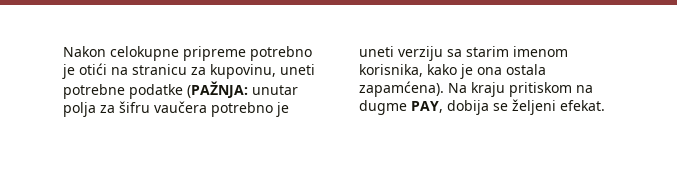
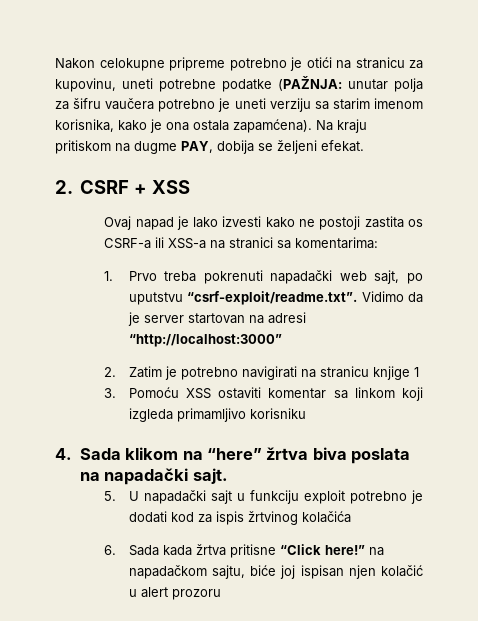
+ 2. CSRF + XSS
+ Ovaj napad je lako izvesti kako ne postoji zastita os CSRF-a ili XSS-a na stranici sa komentarima:
+ 1. Prvo treba pokrenuti napadački web sajt, po uputstvu “csrf-exploit/readme.txt”. Vidimo da je server startovan na adresi “http://localhost:3000”
+ 2. Zatim je potrebno navigirati na stranicu knjige 1
+ 3. Pomoću XSS ostaviti komentar sa linkom koji izgleda primamljivo korisniku
+ 4. Sada klikom na “here” žrtva biva poslata na napadački sajt.
+ 5. U napadački sajt u funkciju exploit potrebno je dodati kod za ispis žrtvinog kolačića
+ 6. Sada kada žrtva pritisne “Click here!” na napadačkom sajtu, biće joj ispisan njen kolačić u alert prozoru

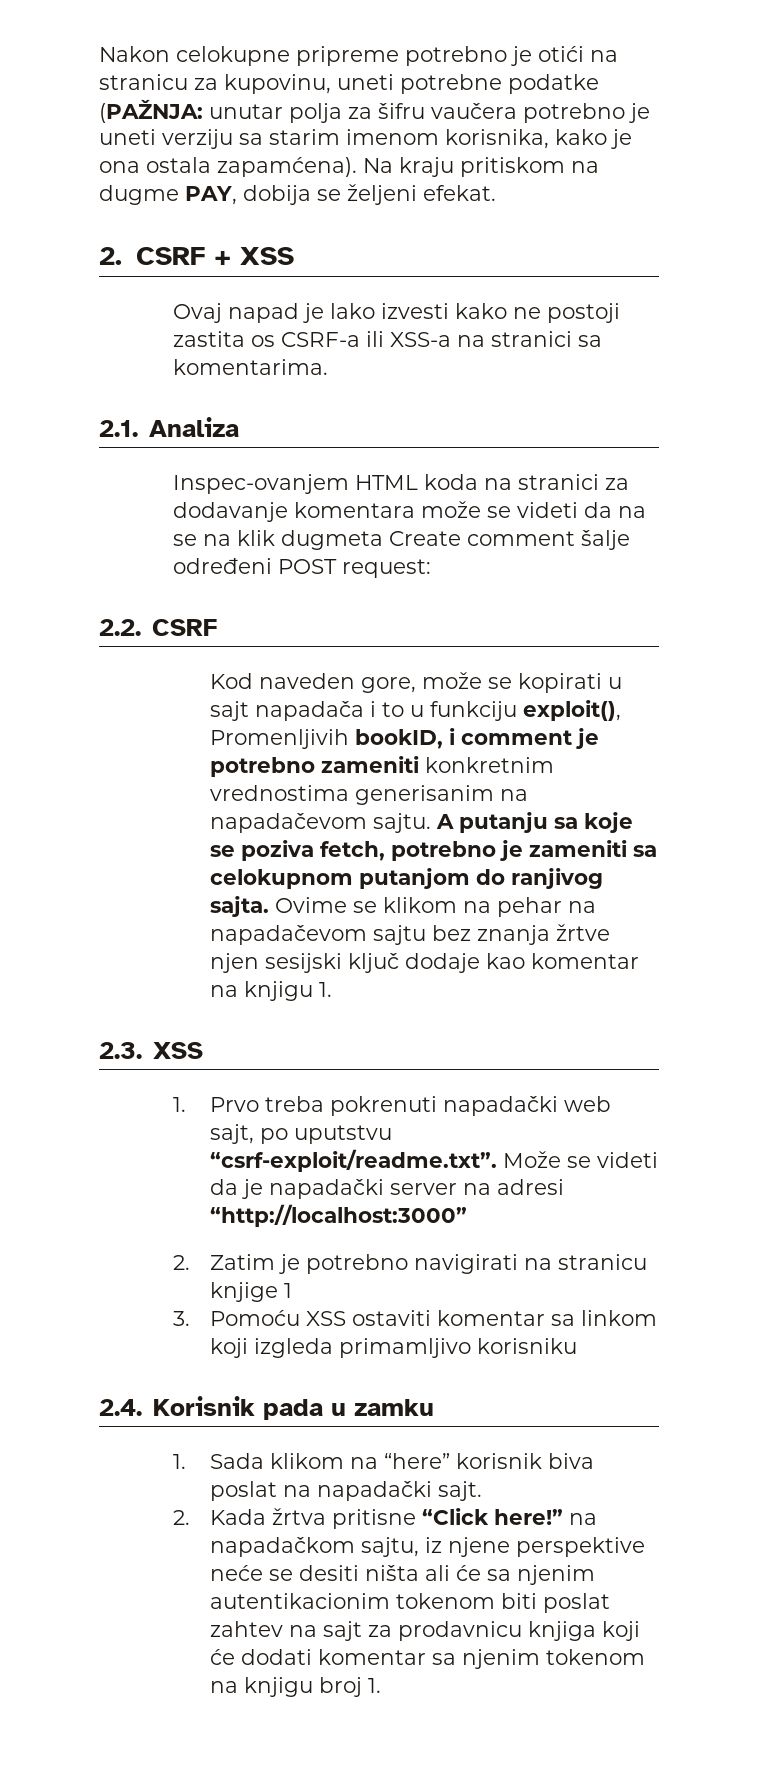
- Ovaj napad je lako izvesti kako ne postoji zastita os CSRF-a ili XSS-a na stranici sa komentarima:
+ Ovaj napad je lako izvesti kako ne postoji zastita os CSRF-a ili XSS-a na stranici sa komentarima.
+ 2.1. Analiza
+ Inspec-ovanjem HTML koda na stranici za dodavanje komentara može se videti da na se na klik dugmeta Create comment šalje određeni POST request:
+ 2.2. CSRF
+ Kod naveden gore, može se kopirati u sajt napadača i to u funkciju exploit(), Promenljivih bookID, i comment je potrebno zameniti konkretnim vrednostima generisanim na napadačevom sajtu. A putanju sa koje se poziva fetch, potrebno je zameniti sa celokupnom putanjom do ranjivog sajta. Ovime se klikom na pehar na napadačevom sajtu bez znanja žrtve njen sesijski ključ dodaje kao komentar na knjigu 1.
+ 2.3. XSS
- 1. Prvo treba pokrenuti napadački web sajt, po uputstvu “csrf-exploit/readme.txt”. Vidimo da je server startovan na adresi “http://localhost:3000”
+ 1. Prvo treba pokrenuti napadački web sajt, po uputstvu “csrf-exploit/readme.txt”. Može se videti da je napadački server na adresi “http://localhost:3000”
- 4. Sada klikom na “here” žrtva biva poslata na napadački sajt.
+ 2.4. Korisnik pada u zamku
+ 1. Sada klikom na “here” korisnik biva poslat na napadački sajt.
- 5. U napadački sajt u funkciju exploit potrebno je dodati kod za ispis žrtvinog kolačića
- 6. Sada kada žrtva pritisne “Click here!” na napadačkom sajtu, biće joj ispisan njen kolačić u alert prozoru
+ 2. Kada žrtva pritisne “Click here!” na napadačkom sajtu, iz njene perspektive neće se desiti ništa ali će sa njenim autentikacionim tokenom biti poslat zahtev na sajt za prodavnicu knjiga koji će dodati komentar sa njenim tokenom na knjigu broj 1.

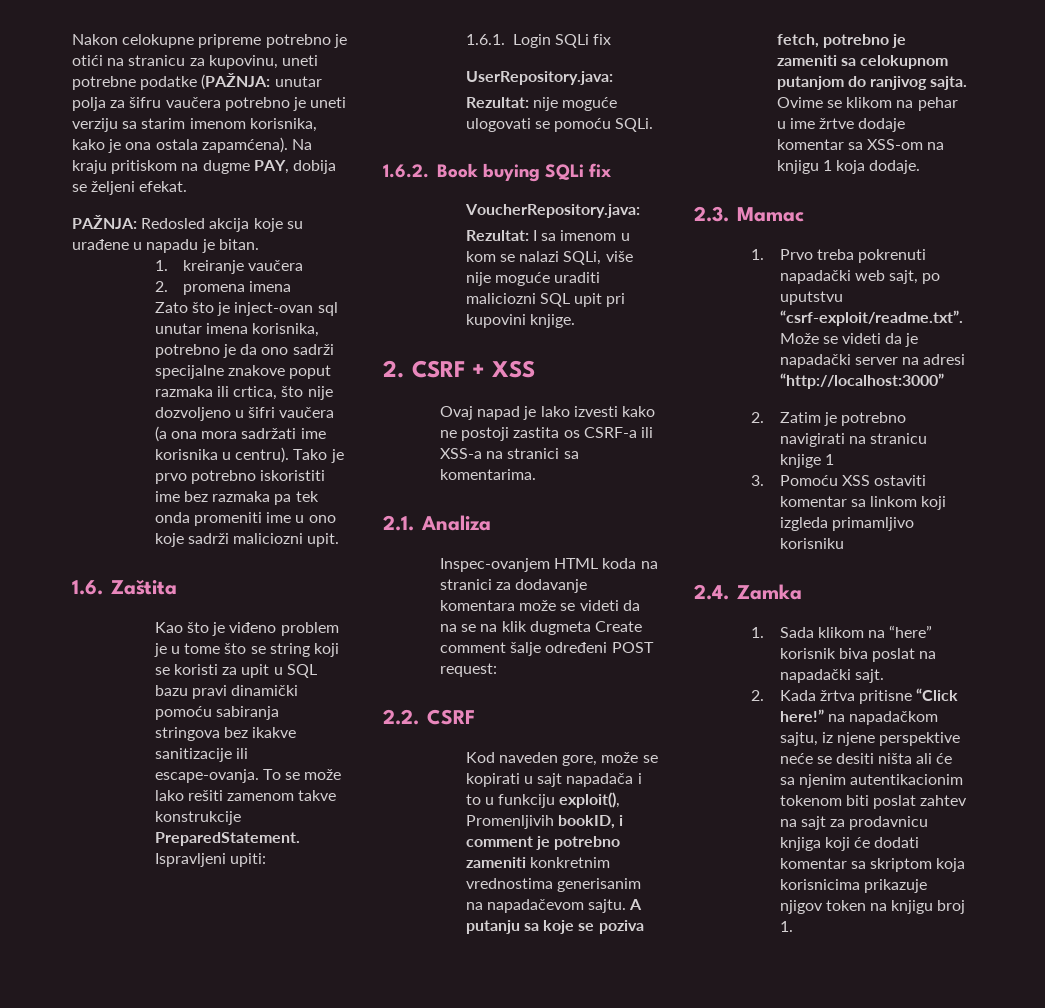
+ PAŽNJA: Redosled akcija koje su urađene u napadu je bitan.
+ 1. kreiranje vaučera
+ 2. promena imena
+ Zato što je inject-ovan sql unutar imena korisnika, potrebno je da ono sadrži specijalne znakove poput razmaka ili crtica, što nije dozvoljeno u šifri vaučera (a ona mora sadržati ime korisnika u centru). Tako je prvo potrebno iskoristiti ime bez razmaka pa tek onda promeniti ime u ono koje sadrži maliciozni upit.
+ 1.6. Zaštita
+ Kao što je viđeno problem je u tome što se string koji se koristi za upit u SQL bazu pravi dinamički pomoću sabiranja stringova bez ikakve sanitizacije ili escape-ovanja. To se može lako rešiti zamenom takve konstrukcije PreparedStatement. Ispravljeni upiti:
+ 1.6.1. Login SQLi fix
+ UserRepository.java:
+ Rezultat: nije moguće ulogovati se pomoću SQLi.
+ 1.6.2. Book buying SQLi fix
+ VoucherRepository.java:
+ Rezultat: I sa imenom u kom se nalazi SQLi, više nije moguće uraditi maliciozni SQL upit pri kupovini knjige.
- Ovime se klikom na pehar na napadačevom sajtu bez znanja žrtve njen sesijski ključ dodaje kao komentar na knjigu 1.
+ Ovime se klikom na pehar u ime žrtve dodaje komentar sa XSS-om na knjigu 1 koja dodaje.
- 2.3. XSS
+ 2.3. Mamac
- 2.4. Korisnik pada u zamku
+ 2.4. Zamka
- 2. Kada žrtva pritisne “Click here!” na napadačkom sajtu, iz njene perspektive neće se desiti ništa ali će sa njenim autentikacionim tokenom biti poslat zahtev na sajt za prodavnicu knjiga koji će dodati komentar sa njenim tokenom na knjigu broj 1.
+ 2. Kada žrtva pritisne “Click here!” na napadačkom sajtu, iz njene perspektive neće se desiti ništa ali će sa njenim autentikacionim tokenom biti poslat zahtev na sajt za prodavnicu knjiga koji će dodati komentar sa skriptom koja korisnicima prikazuje njigov token na knjigu broj 1.

